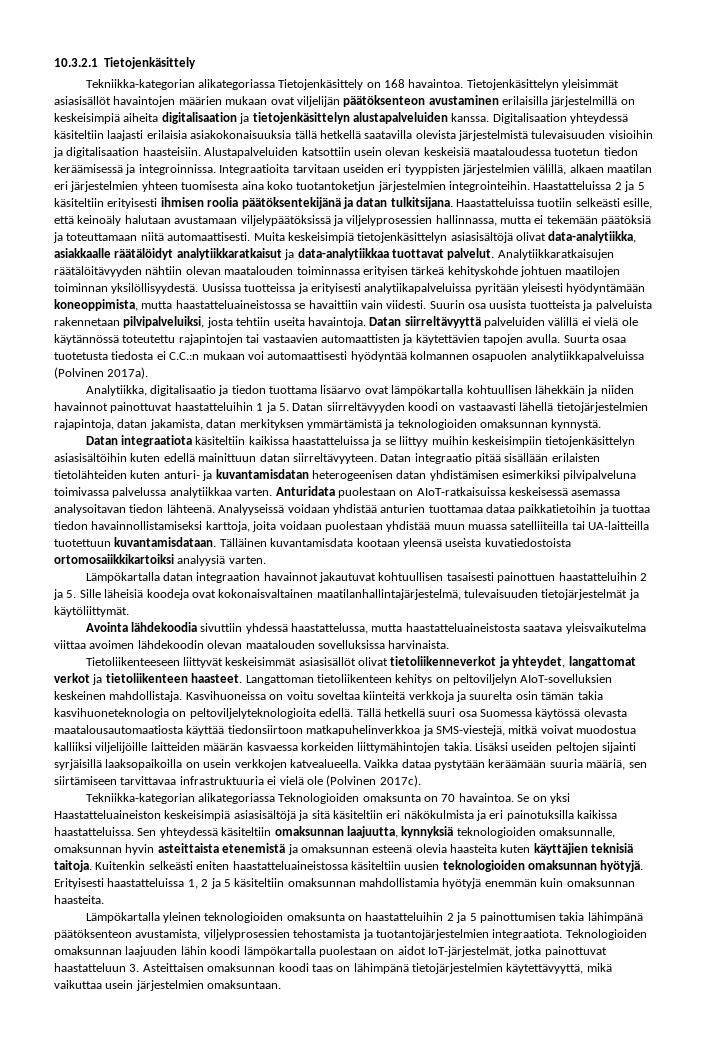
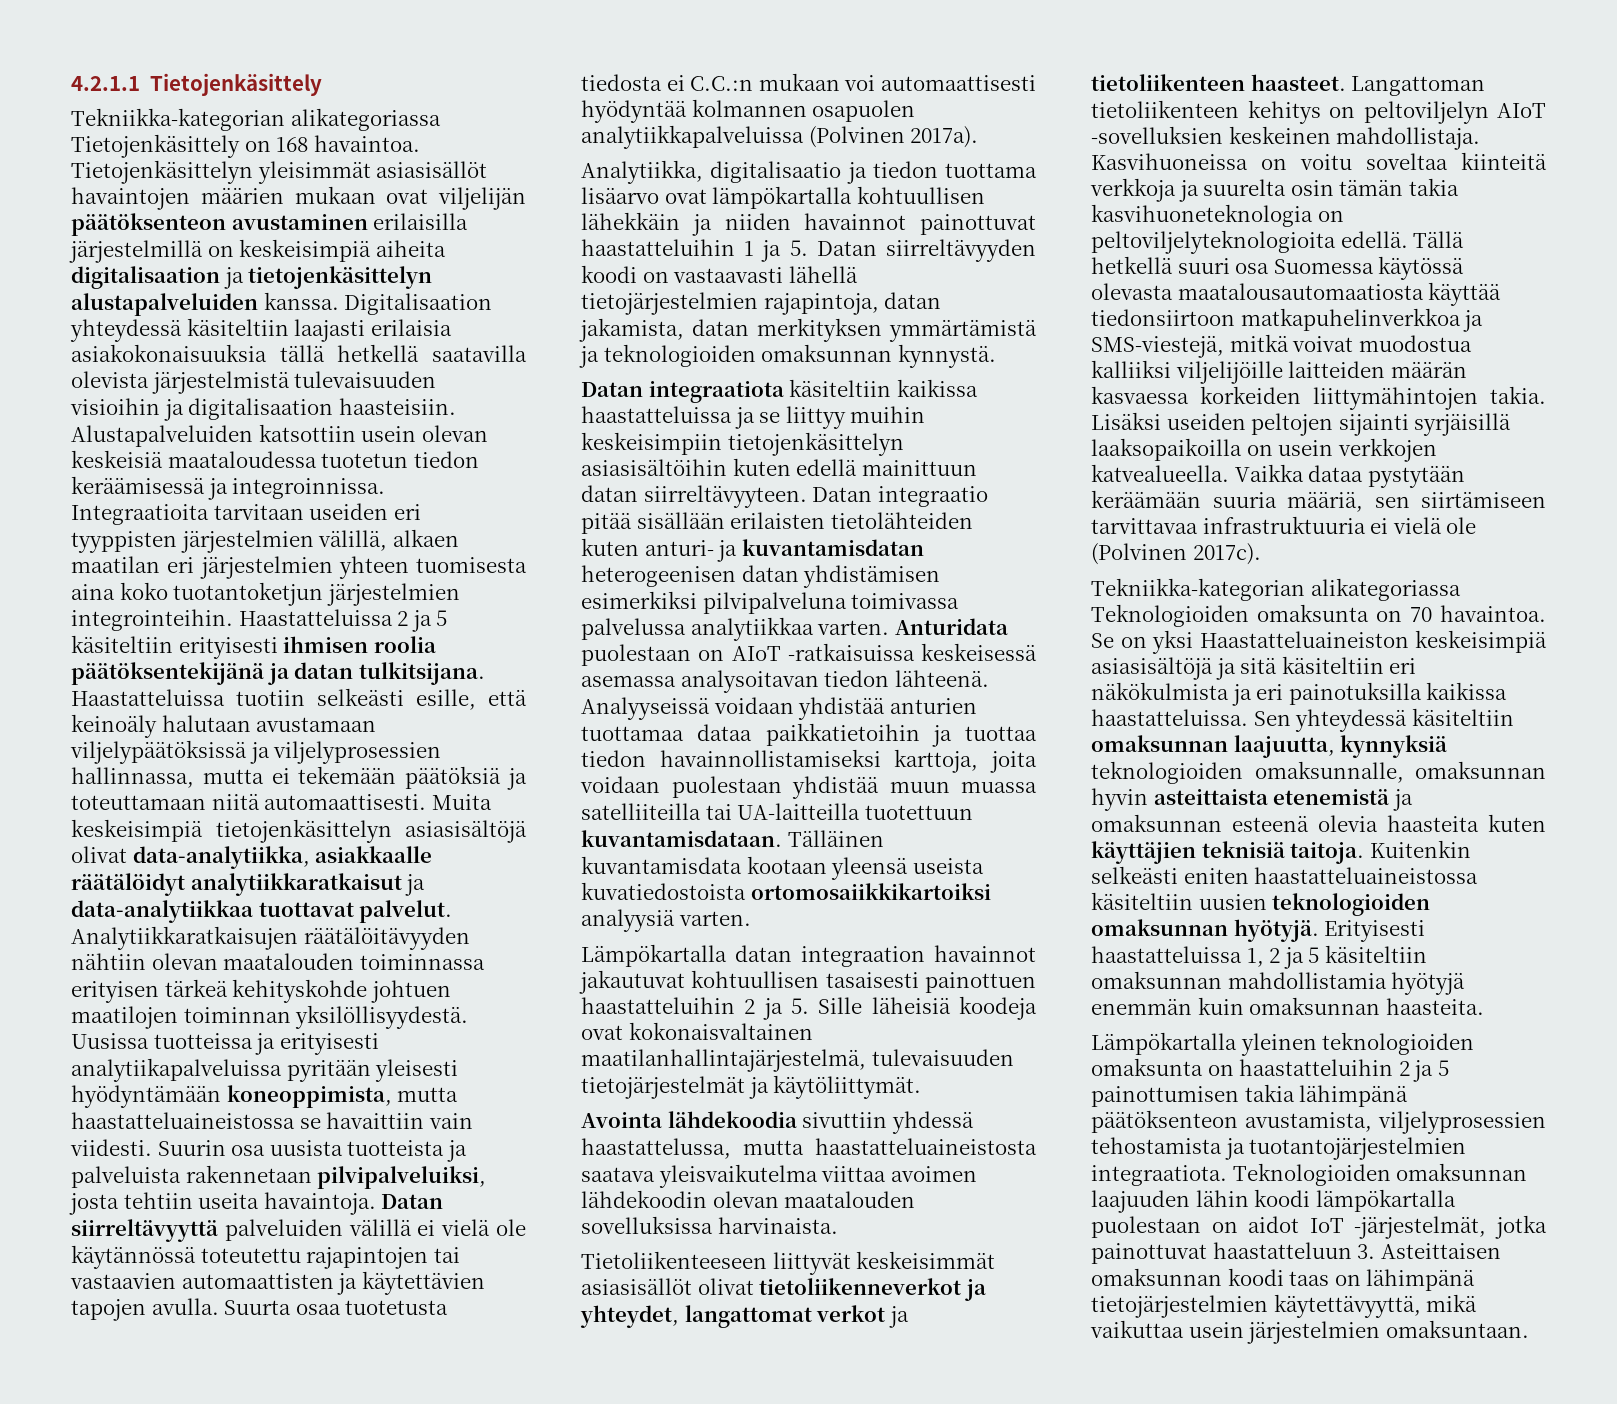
- 10.3.2.1 Tietojenkäsittely
+ 4.2.1.1 Tietojenkäsittely
- Anturidata puolestaan on AIoT-ratkaisuissa keskeisessä asemassa analysoitavan tiedon lähteenä.
+ Anturidata puolestaan on AIoT -ratkaisuissa keskeisessä asemassa analysoitavan tiedon lähteenä.
- Langattoman tietoliikenteen kehitys on peltoviljelyn AIoT-sovelluksien keskeinen mahdollistaja.
+ Langattoman tietoliikenteen kehitys on peltoviljelyn AIoT -sovelluksien keskeinen mahdollistaja.
- Teknologioiden omaksunnan laajuuden lähin koodi lämpökartalla puolestaan on aidot IoT-järjestelmät, jotka painottuvat haastatteluun 3. Asteittaisen omaksunnan koodi taas on lähimpänä tietojärjestelmien käytettävyyttä, mikä vaikuttaa usein järjestelmien omaksuntaan.
+ Teknologioiden omaksunnan laajuuden lähin koodi lämpökartalla puolestaan on aidot IoT -järjestelmät, jotka painottuvat haastatteluun 3. Asteittaisen omaksunnan koodi taas on lähimpänä tietojärjestelmien käytettävyyttä, mikä vaikuttaa usein järjestelmien omaksuntaan.

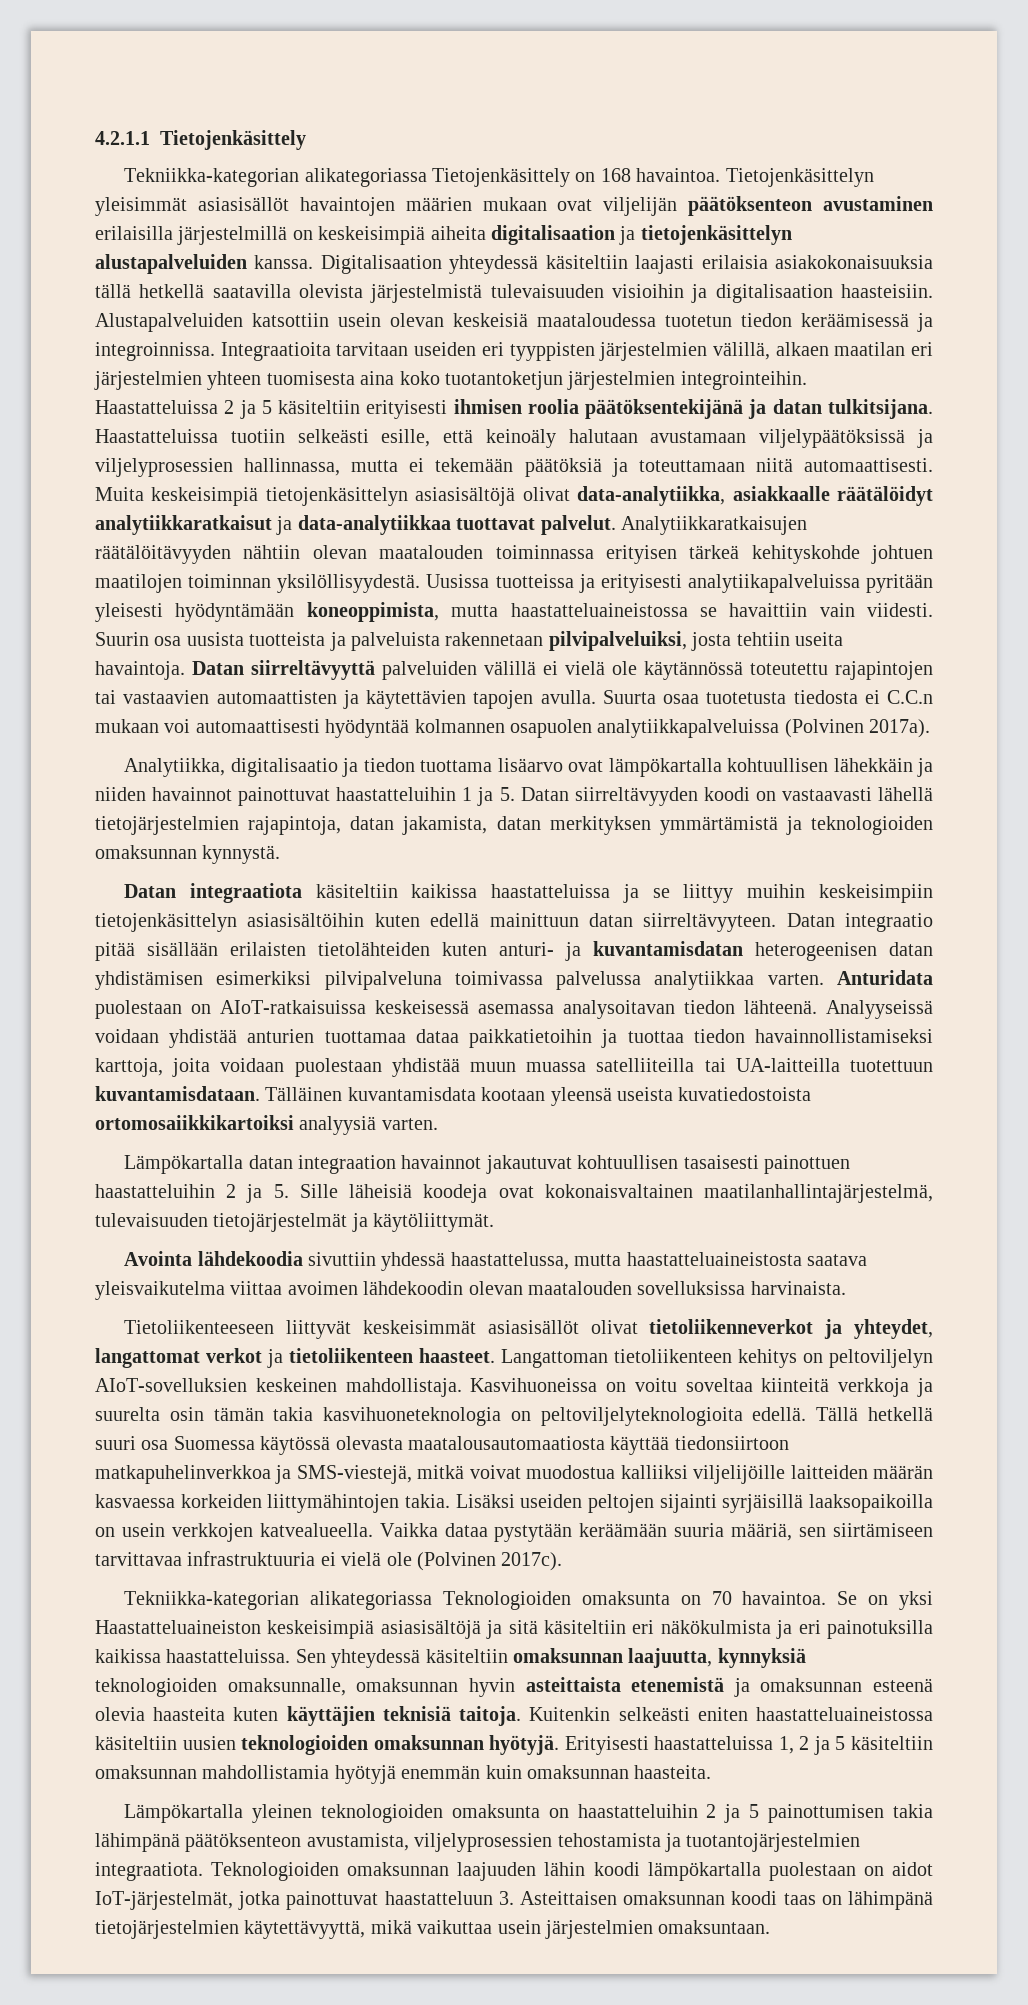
- Suurta osaa tuotetusta tiedosta ei C.C.:n mukaan voi automaattisesti hyödyntää kolmannen osapuolen analytiikkapalveluissa (Polvinen 2017a).
+ Suurta osaa tuotetusta tiedosta ei C.C.n mukaan voi automaattisesti hyödyntää kolmannen osapuolen analytiikkapalveluissa (Polvinen 2017a).
- Anturidata puolestaan on AIoT -ratkaisuissa keskeisessä asemassa analysoitavan tiedon lähteenä.
+ Anturidata puolestaan on AIoT-ratkaisuissa keskeisessä asemassa analysoitavan tiedon lähteenä.
- Langattoman tietoliikenteen kehitys on peltoviljelyn AIoT -sovelluksien keskeinen mahdollistaja.
+ Langattoman tietoliikenteen kehitys on peltoviljelyn AIoT-sovelluksien keskeinen mahdollistaja.
- Teknologioiden omaksunnan laajuuden lähin koodi lämpökartalla puolestaan on aidot IoT -järjestelmät, jotka painottuvat haastatteluun 3. Asteittaisen omaksunnan koodi taas on lähimpänä tietojärjestelmien käytettävyyttä, mikä vaikuttaa usein järjestelmien omaksuntaan.
+ Teknologioiden omaksunnan laajuuden lähin koodi lämpökartalla puolestaan on aidot IoT-järjestelmät, jotka painottuvat haastatteluun 3. Asteittaisen omaksunnan koodi taas on lähimpänä tietojärjestelmien käytettävyyttä, mikä vaikuttaa usein järjestelmien omaksuntaan.

